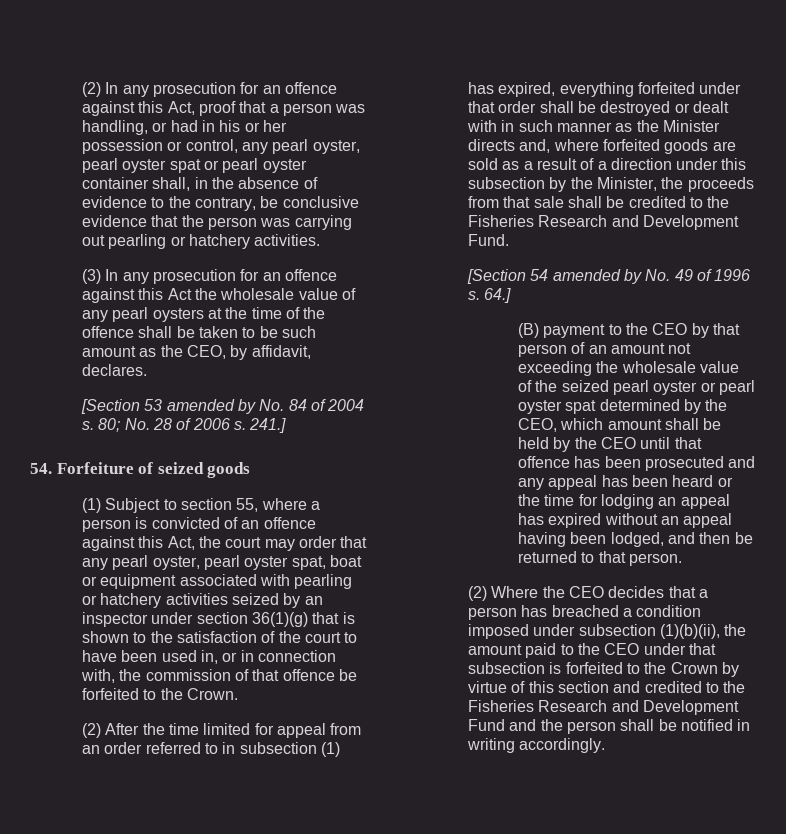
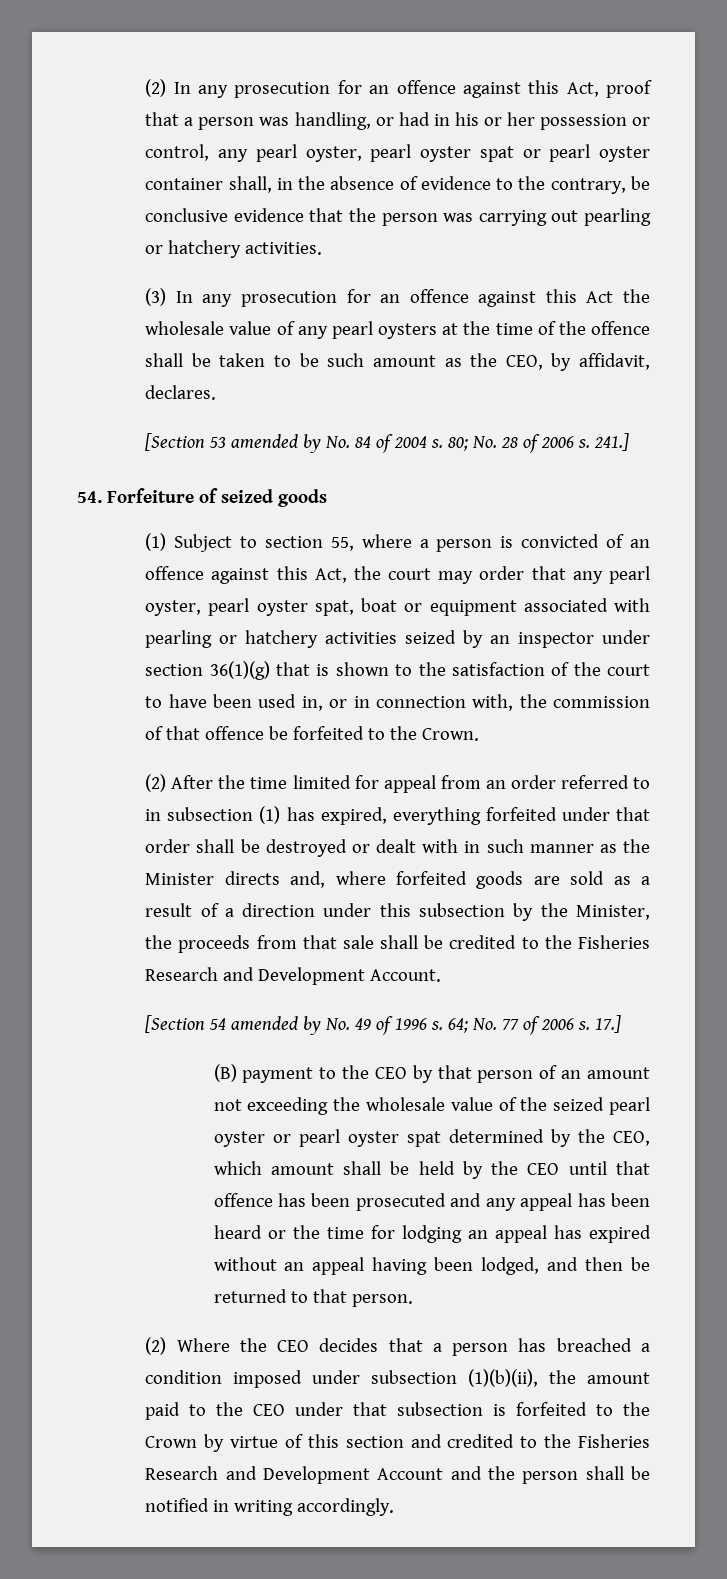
- (2) After the time limited for appeal from an order referred to in subsection (1) has expired, everything forfeited under that order shall be destroyed or dealt with in such manner as the Minister directs and, where forfeited goods are sold as a result of a direction under this subsection by the Minister, the proceeds from that sale shall be credited to the Fisheries Research and Development Fund.
+ (2) After the time limited for appeal from an order referred to in subsection (1) has expired, everything forfeited under that order shall be destroyed or dealt with in such manner as the Minister directs and, where forfeited goods are sold as a result of a direction under this subsection by the Minister, the proceeds from that sale shall be credited to the Fisheries Research and Development Account.
- 64.]
+ 64; No. 77 of 2006 s. 17.]
- (2) Where the CEO decides that a person has breached a condition imposed under subsection (1)(b)(ii), the amount paid to the CEO under that subsection is forfeited to the Crown by virtue of this section and credited to the Fisheries Research and Development Fund and the person shall be notified in writing accordingly.
+ (2) Where the CEO decides that a person has breached a condition imposed under subsection (1)(b)(ii), the amount paid to the CEO under that subsection is forfeited to the Crown by virtue of this section and credited to the Fisheries Research and Development Account and the person shall be notified in writing accordingly.

